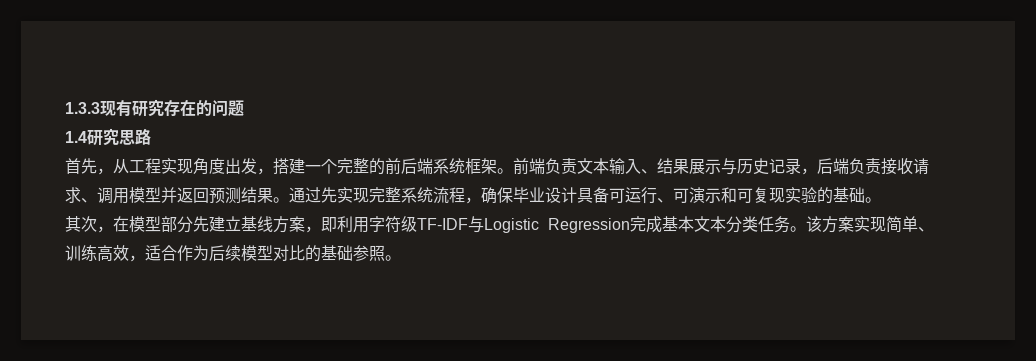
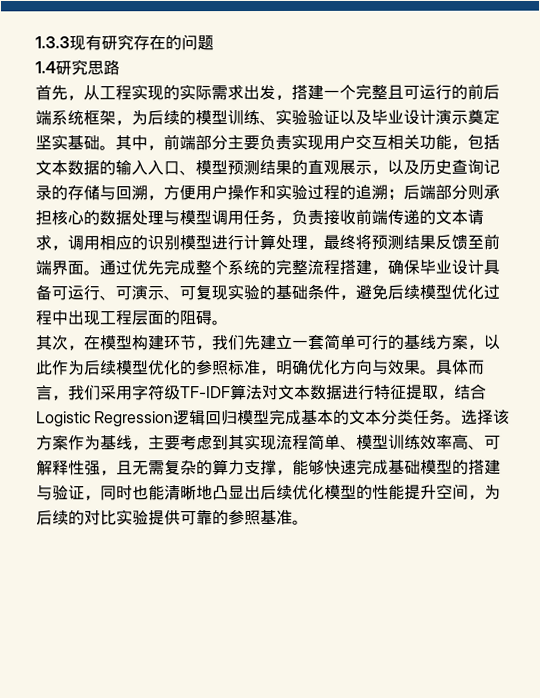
- 首先，从工程实现角度出发，搭建一个完整的前后端系统框架。前端负责文本输入、结果展示与历史记录，后端负责接收请求、调用模型并返回预测结果。通过先实现完整系统流程，确保毕业设计具备可运行、可演示和可复现实验的基础。
- 其次，在模型部分先建立基线方案，即利用字符级TF-IDF与Logistic Regression完成基本文本分类任务。
+ 首先，从工程实现的实际需求出发，搭建一个完整且可运行的前后端系统框架，为后续的模型训练、实验验证以及毕业设计演示奠定坚实基础。其中，前端部分主要负责实现用户交互相关功能，包括文本数据的输入入口、模型预测结果的直观展示，以及历史查询记录的存储与回溯，方便用户操作和实验过程的追溯；后端部分则承担核心的数据处理与模型调用任务，负责接收前端传递的文本请求，调用相应的识别模型进行计算处理，最终将预测结果反馈至前端界面。通过优先完成整个系统的完整流程搭建，确保毕业设计具备可运行、可演示、可复现实验的基础条件，避免后续模型优化过程中出现工程层面的阻碍。
+ 其次，在模型构建环节，我们先建立一套简单可行的基线方案，以此作为后续模型优化的参照标准，明确优化方向与效果。具体而言，我们采用字符级TF-IDF算法对文本数据进行特征提取，结合Logistic Regression逻辑回归模型完成基本的文本分类任务。
- 该方案实现简单、训练高效，适合作为后续模型对比的基础参照。
+ 选择该方案作为基线，主要考虑到其实现流程简单、模型训练效率高、可解释性强，且无需复杂的算力支撑，能够快速完成基础模型的搭建与验证，同时也能清晰地凸显出后续优化模型的性能提升空间，为后续的对比实验提供可靠的参照基准。

